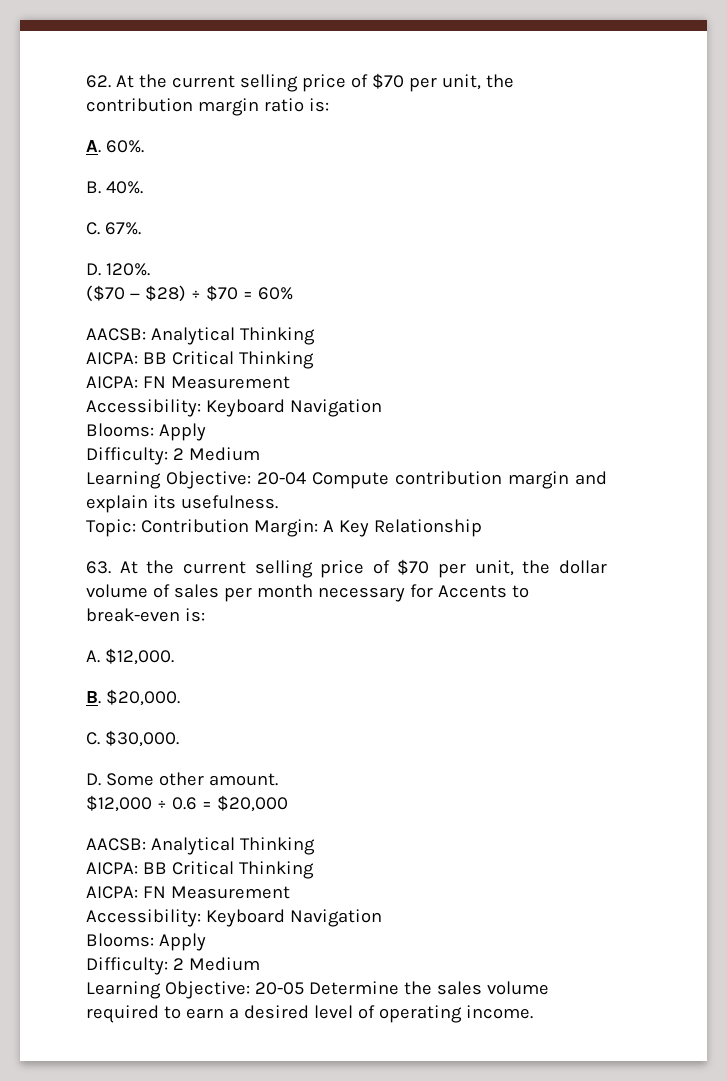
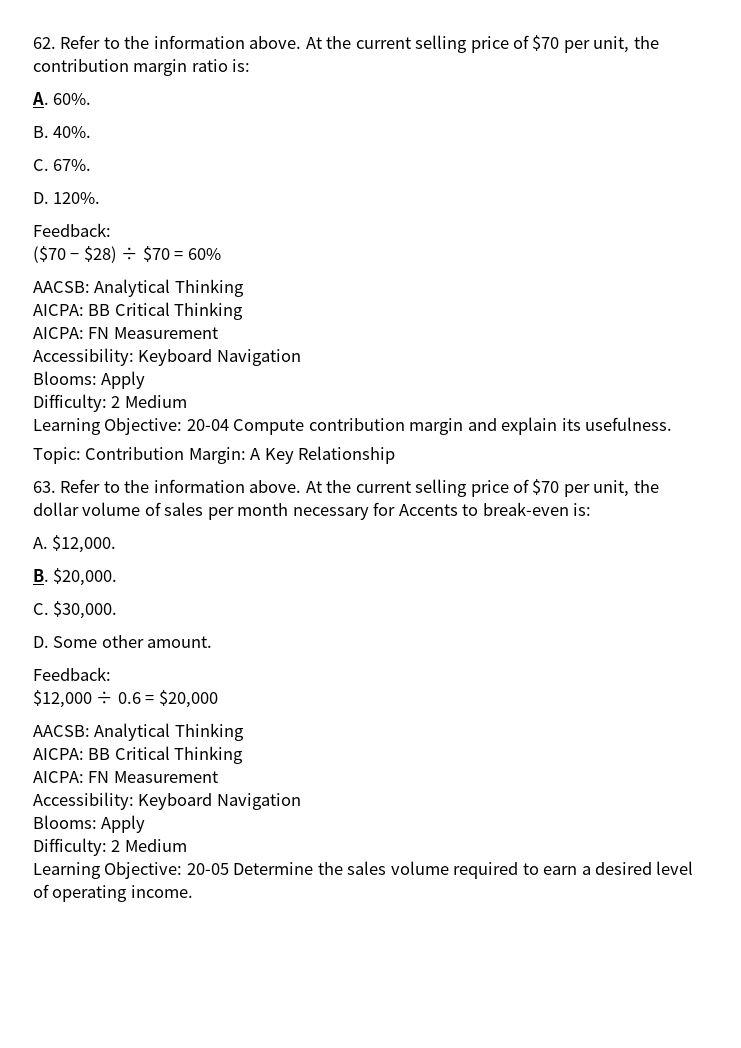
- 62. At the current selling price of $70 per unit, the contribution margin ratio is:
+ 62. Refer to the information above. At the current selling price of $70 per unit, the contribution margin ratio is:
  D. 120%.
+ Feedback:
- 63. At the current selling price of $70 per unit, the dollar volume of sales per month necessary for Accents to break-even is:
+ 63. Refer to the information above. At the current selling price of $70 per unit, the dollar volume of sales per month necessary for Accents to break-even is:
  D. Some other amount.
+ Feedback:

